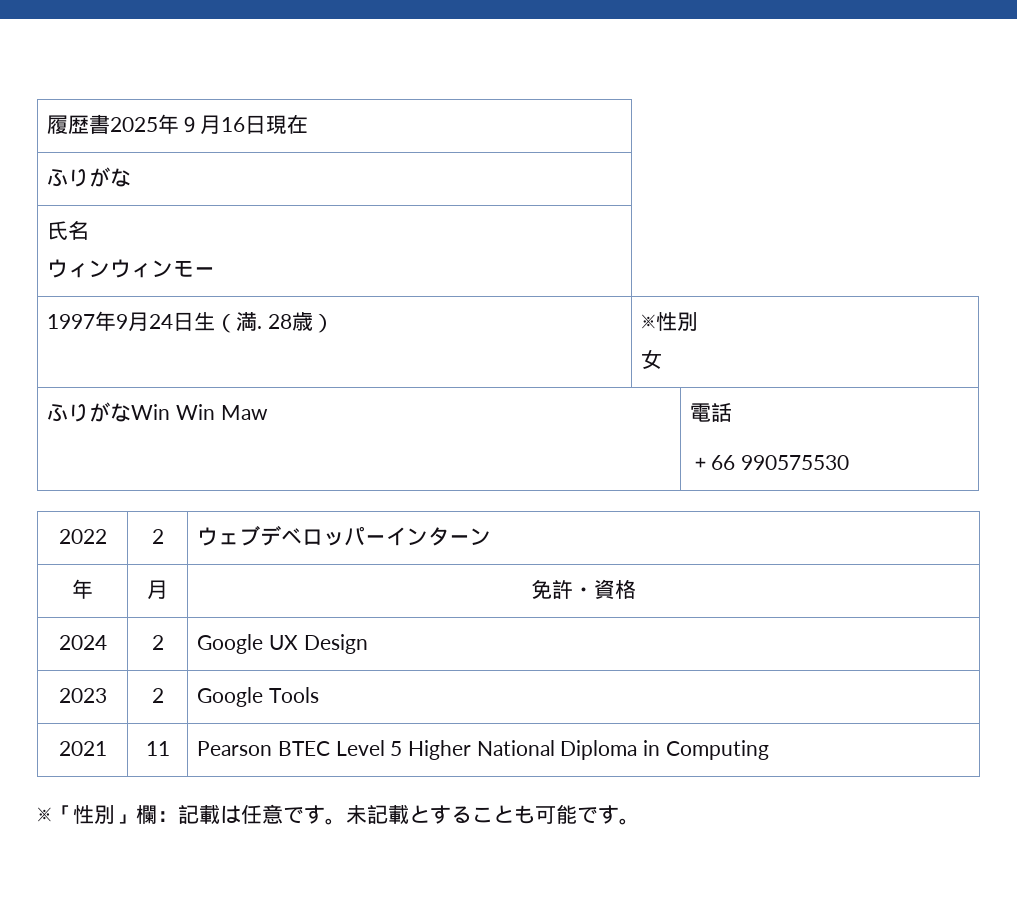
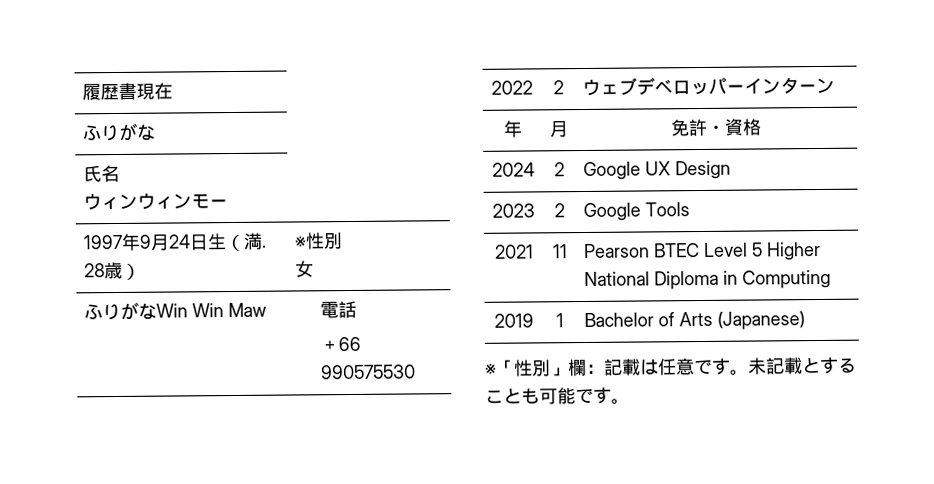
- 履歴書2025年９月16日現在
+ 履歴書現在
+ 2019 | 1 | Bachelor of Arts (Japanese)

